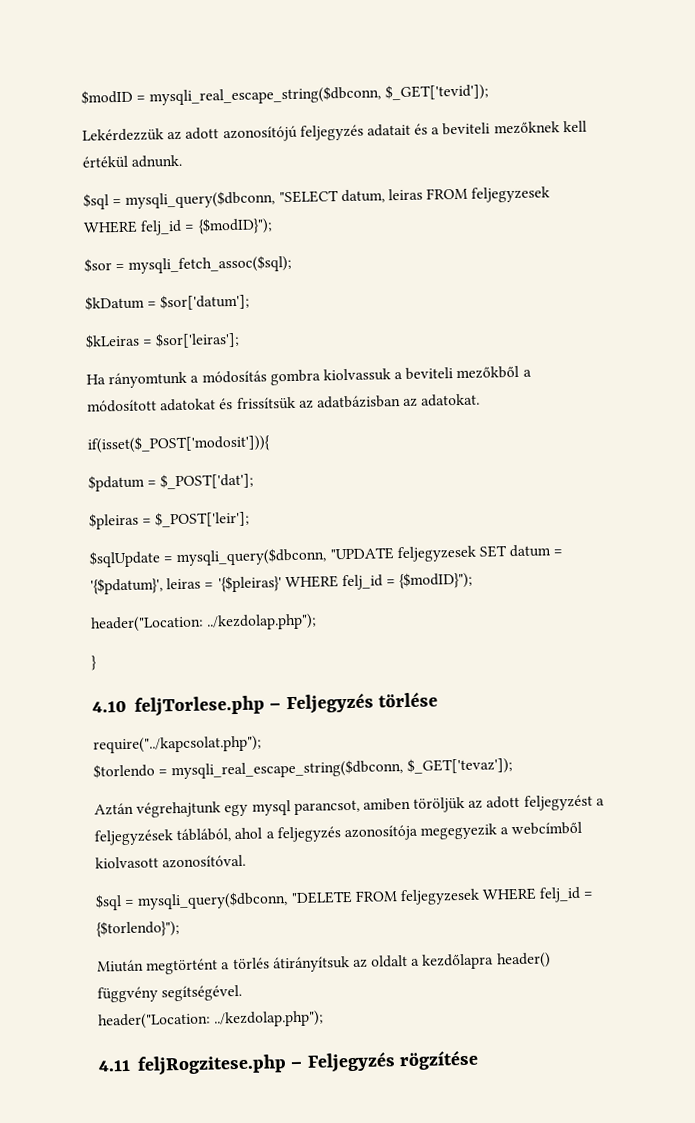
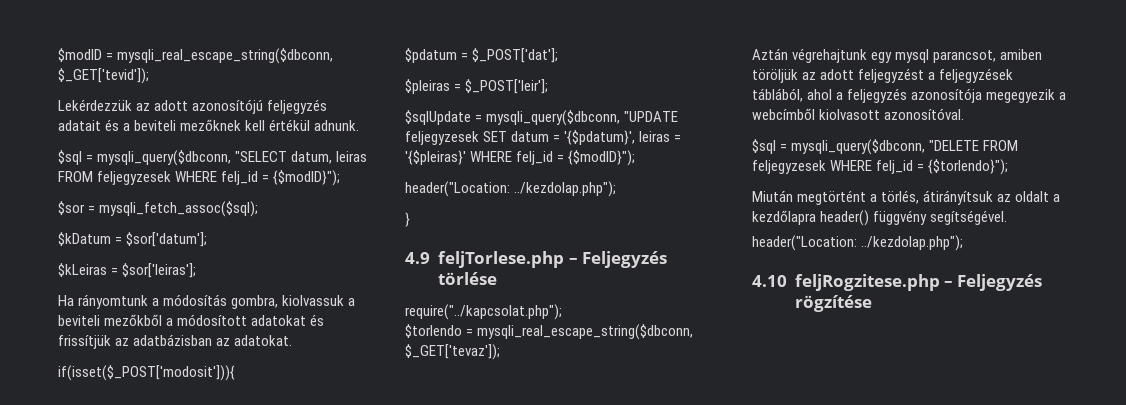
- Ha rányomtunk a módosítás gombra kiolvassuk a beviteli mezőkből a módosított adatokat és frissítsük az adatbázisban az adatokat.
+ Ha rányomtunk a módosítás gombra, kiolvassuk a beviteli mezőkből a módosított adatokat és frissítjük az adatbázisban az adatokat.
- 4.10 feljTorlese.php – Feljegyzés törlése
+ 4.9 feljTorlese.php – Feljegyzés törlése
- Miután megtörtént a törlés átirányítsuk az oldalt a kezdőlapra header() függvény segítségével.
+ Miután megtörtént a törlés, átirányítsuk az oldalt a kezdőlapra header() függvény segítségével.
- 4.11 feljRogzitese.php – Feljegyzés rögzítése
+ 4.10 feljRogzitese.php – Feljegyzés rögzítése

